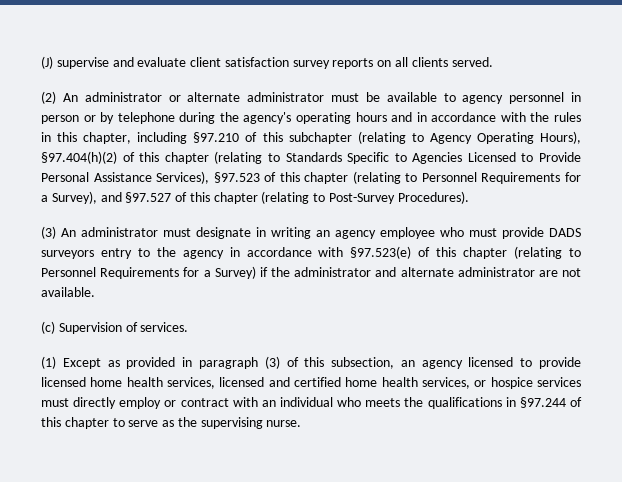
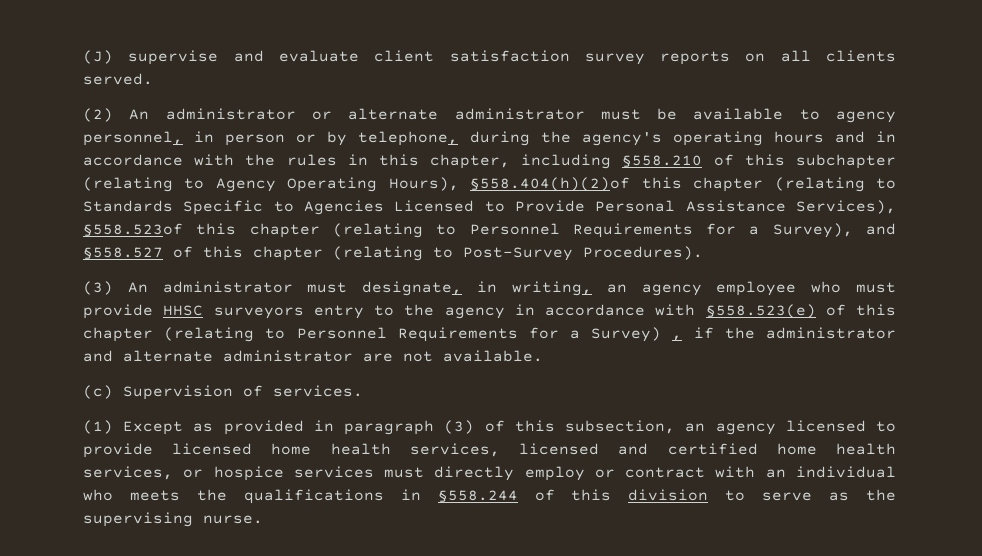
- (2) An administrator or alternate administrator must be available to agency personnel in person or by telephone during the agency's operating hours and in accordance with the rules in this chapter, including §97.210 of this subchapter (relating to Agency Operating Hours), §97.404(h)(2) of this chapter (relating to Standards Specific to Agencies Licensed to Provide Personal Assistance Services), §97.523 of this chapter (relating to Personnel Requirements for a Survey), and §97.527 of this chapter (relating to Post-Survey Procedures).
+ (2) An administrator or alternate administrator must be available to agency personnel, in person or by telephone, during the agency's operating hours and in accordance with the rules in this chapter, including §558.210 of this subchapter (relating to Agency Operating Hours), §558.404(h)(2)of this chapter (relating to Standards Specific to Agencies Licensed to Provide Personal Assistance Services), §558.523of this chapter (relating to Personnel Requirements for a Survey), and §558.527 of this chapter (relating to Post-Survey Procedures).
- (3) An administrator must designate in writing an agency employee who must provide DADS surveyors entry to the agency in accordance with §97.523(e) of this chapter (relating to Personnel Requirements for a Survey) if the administrator and alternate administrator are not available.
+ (3) An administrator must designate, in writing, an agency employee who must provide HHSC surveyors entry to the agency in accordance with §558.523(e) of this chapter (relating to Personnel Requirements for a Survey) , if the administrator and alternate administrator are not available.
- (1) Except as provided in paragraph (3) of this subsection, an agency licensed to provide licensed home health services, licensed and certified home health services, or hospice services must directly employ or contract with an individual who meets the qualifications in §97.244 of this chapter to serve as the supervising nurse.
+ (1) Except as provided in paragraph (3) of this subsection, an agency licensed to provide licensed home health services, licensed and certified home health services, or hospice services must directly employ or contract with an individual who meets the qualifications in §558.244 of this division to serve as the supervising nurse.

